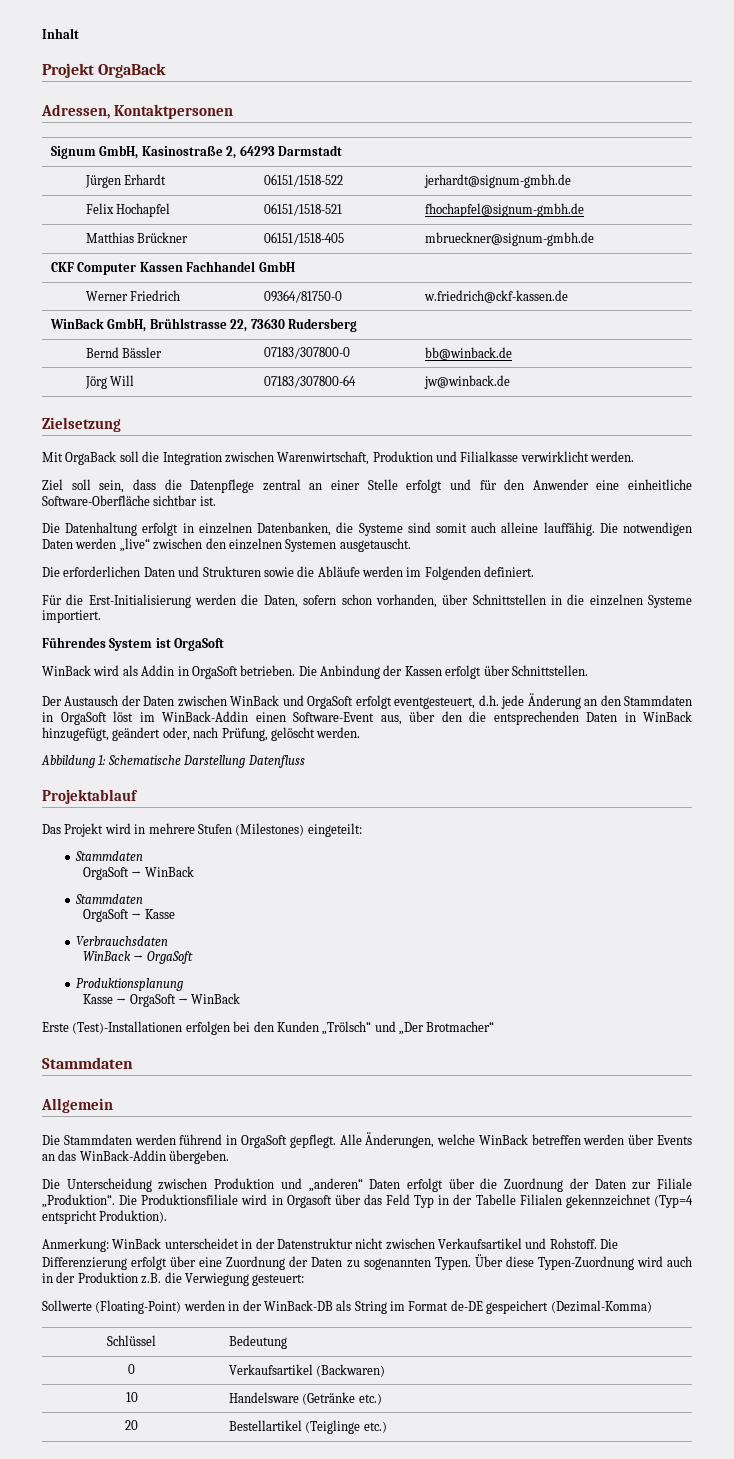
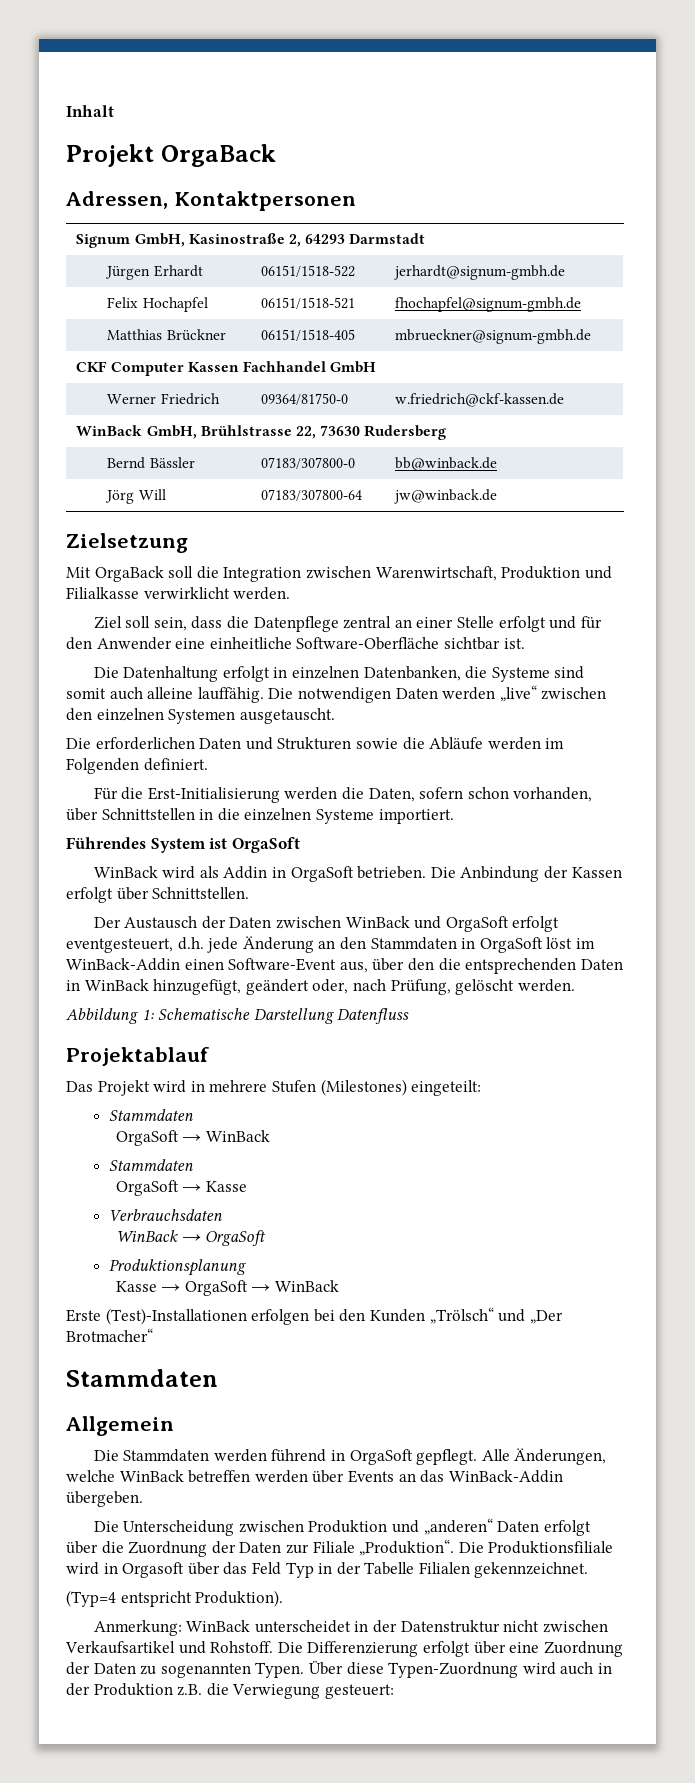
- Die Produktionsfiliale wird in Orgasoft über das Feld Typ in der Tabelle Filialen gekennzeichnet (Typ=4 entspricht Produktion).
+ Die Produktionsfiliale wird in Orgasoft über das Feld Typ in der Tabelle Filialen gekennzeichnet.
+ (Typ=4 entspricht Produktion).
- Sollwerte (Floating-Point) werden in der WinBack-DB als String im Format de-DE gespeichert (Dezimal-Komma)
- Schlüssel | Bedeutung
- 0 | Verkaufsartikel (Backwaren)
- 10 | Handelsware (Getränke etc.)
- 20 | Bestellartikel (Teiglinge etc.)

